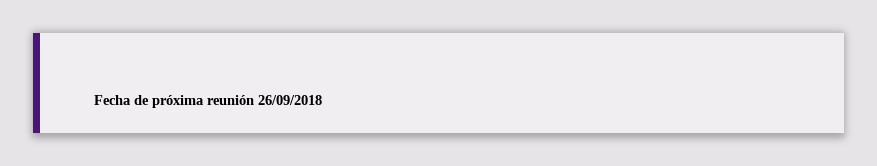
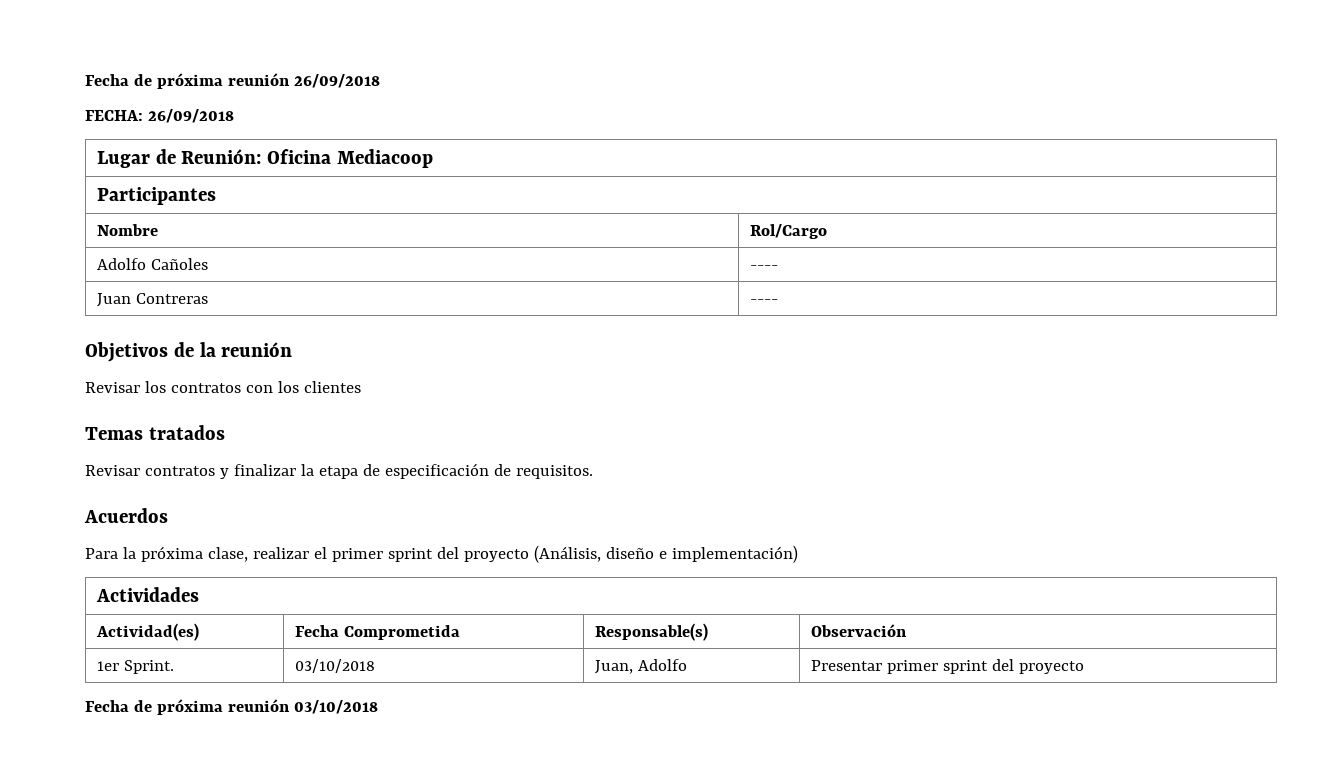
+ FECHA: 26/09/2018
+ Lugar de Reunión: Oficina Mediacoop
+ Participantes
+ Nombre | Rol/Cargo
+ Adolfo Cañoles | ----
+ Juan Contreras | ----
+ Objetivos de la reunión
+ Revisar los contratos con los clientes
+ Temas tratados
+ Revisar contratos y finalizar la etapa de especificación de requisitos.
+ Acuerdos
+ Para la próxima clase, realizar el primer sprint del proyecto (Análisis, diseño e implementación)
+ Actividades
+ Actividad(es) | Fecha Comprometida | Responsable(s) | Observación
+ 1er Sprint. | 03/10/2018 | Juan, Adolfo | Presentar primer sprint del proyecto
+ Fecha de próxima reunión 03/10/2018

